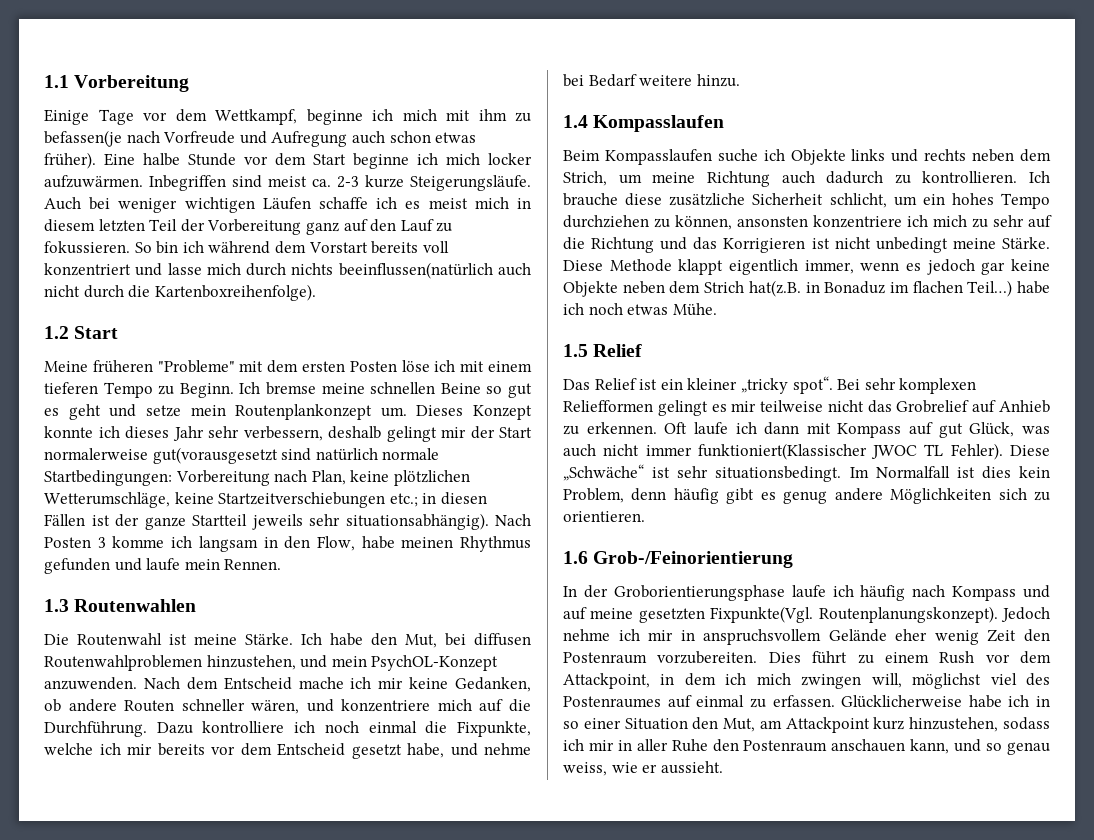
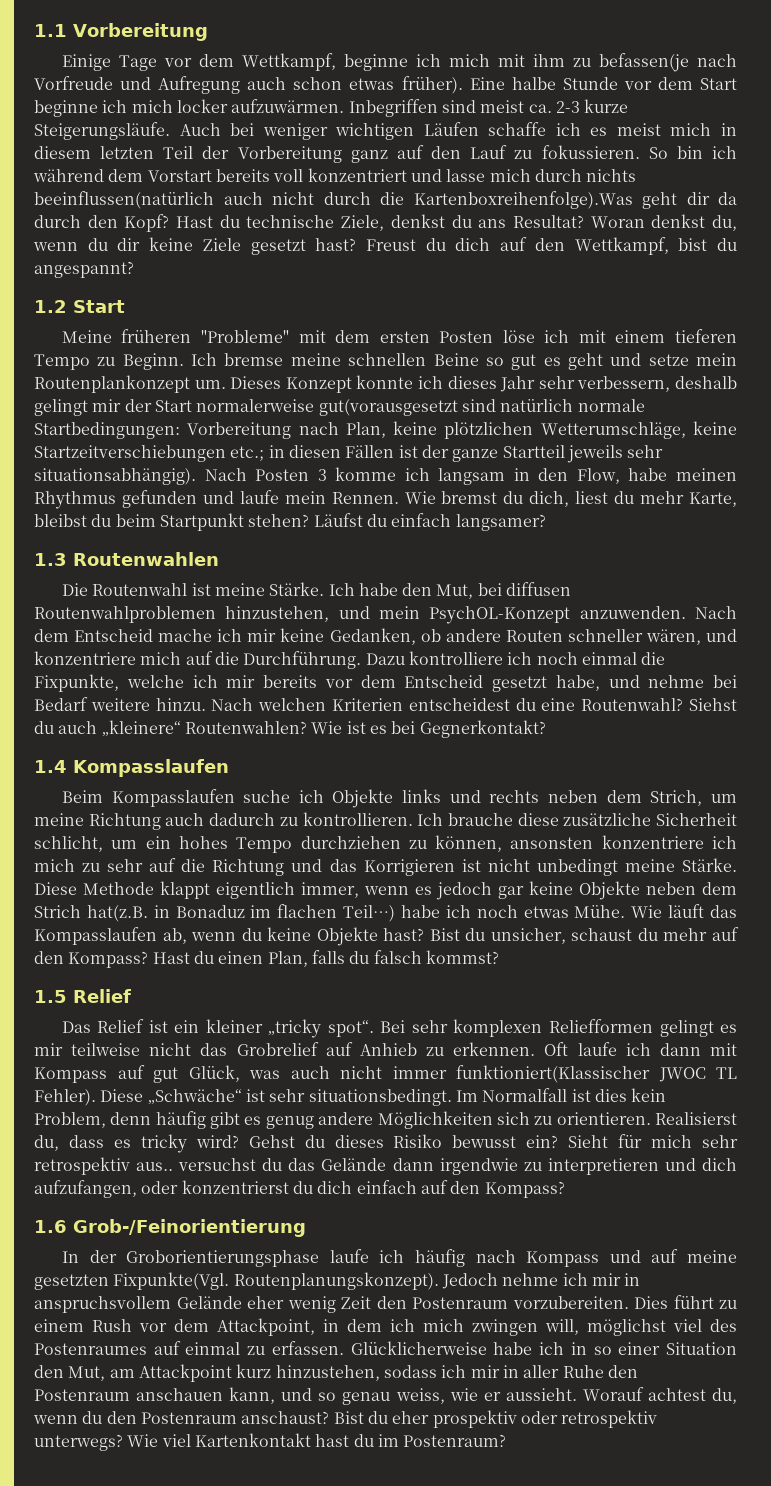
- So bin ich während dem Vorstart bereits voll konzentriert und lasse mich durch nichts beeinflussen(natürlich auch nicht durch die Kartenboxreihenfolge).
+ So bin ich während dem Vorstart bereits voll konzentriert und lasse mich durch nichts beeinflussen(natürlich auch nicht durch die Kartenboxreihenfolge).Was geht dir da durch den Kopf? Hast du technische Ziele, denkst du ans Resultat? Woran denkst du, wenn du dir keine Ziele gesetzt hast? Freust du dich auf den Wettkampf, bist du angespannt?
+ Wie bremst du dich, liest du mehr Karte, bleibst du beim Startpunkt stehen? Läufst du einfach langsamer?
+ Nach welchen Kriterien entscheidest du eine Routenwahl? Siehst du auch „kleinere“ Routenwahlen? Wie ist es bei Gegnerkontakt?
+ Wie läuft das Kompasslaufen ab, wenn du keine Objekte hast? Bist du unsicher, schaust du mehr auf den Kompass? Hast du einen Plan, falls du falsch kommst?
+ Realisierst du, dass es tricky wird? Gehst du dieses Risiko bewusst ein? Sieht für mich sehr retrospektiv aus.. versuchst du das Gelände dann irgendwie zu interpretieren und dich aufzufangen, oder konzentrierst du dich einfach auf den Kompass?
+ Worauf achtest du, wenn du den Postenraum anschaust? Bist du eher prospektiv oder retrospektiv unterwegs? Wie viel Kartenkontakt hast du im Postenraum?

